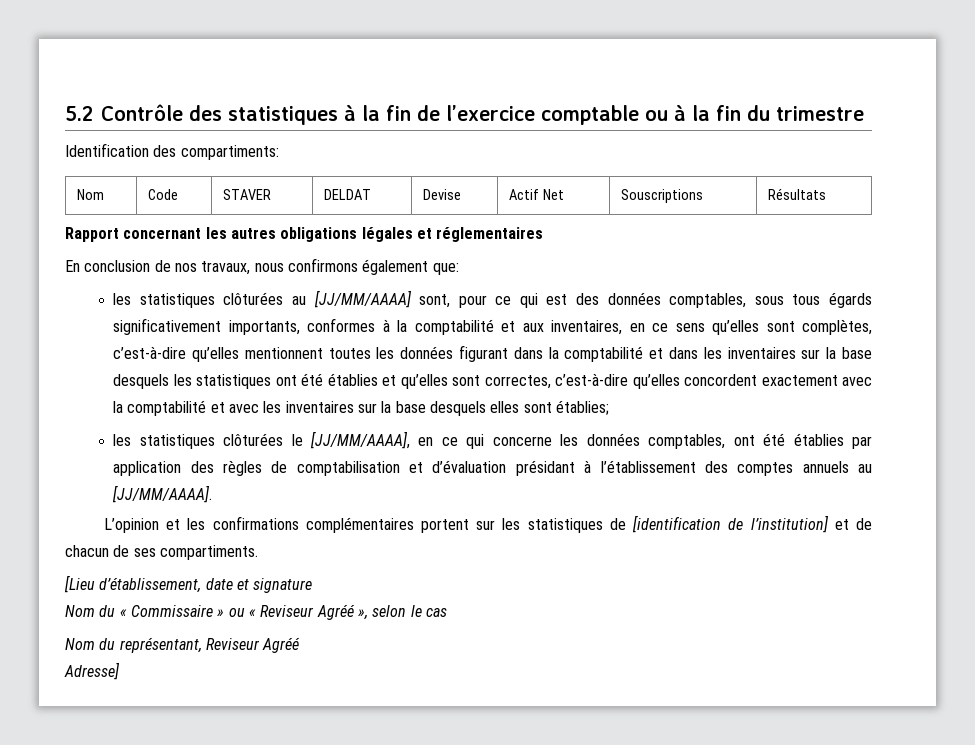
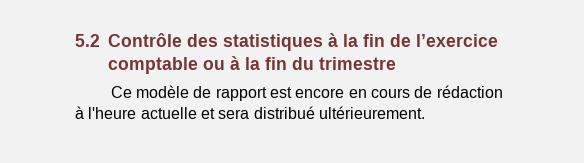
- Identification des compartiments:
- Nom | Code | STAVER | DELDAT | Devise | Actif Net | Souscriptions | Résultats
- Rapport concernant les autres obligations légales et réglementaires
- En conclusion de nos travaux, nous confirmons également que:
- les statistiques clôturées au [JJ/MM/AAAA] sont, pour ce qui est des données comptables, sous tous égards significativement importants, conformes à la comptabilité et aux inventaires, en ce sens qu’elles sont complètes, c’est-à-dire qu’elles mentionnent toutes les données figurant dans la comptabilité et dans les inventaires sur la base desquels les statistiques ont été établies et qu’elles sont correctes, c’est-à-dire qu’elles concordent exactement avec la comptabilité et avec les inventaires sur la base desquels elles sont établies;
- les statistiques clôturées le [JJ/MM/AAAA], en ce qui concerne les données comptables, ont été établies par application des règles de comptabilisation et d’évaluation présidant à l’établissement des comptes annuels au [JJ/MM/AAAA].
- L’opinion et les confirmations complémentaires portent sur les statistiques de [identification de l’institution] et de chacun de ses compartiments.
- [Lieu d’établissement, date et signature
- Nom du « Commissaire » ou « Reviseur Agréé », selon le cas
- Nom du représentant, Reviseur Agréé
- Adresse]
+ Ce modèle de rapport est encore en cours de rédaction à l'heure actuelle et sera distribué ultérieurement.

